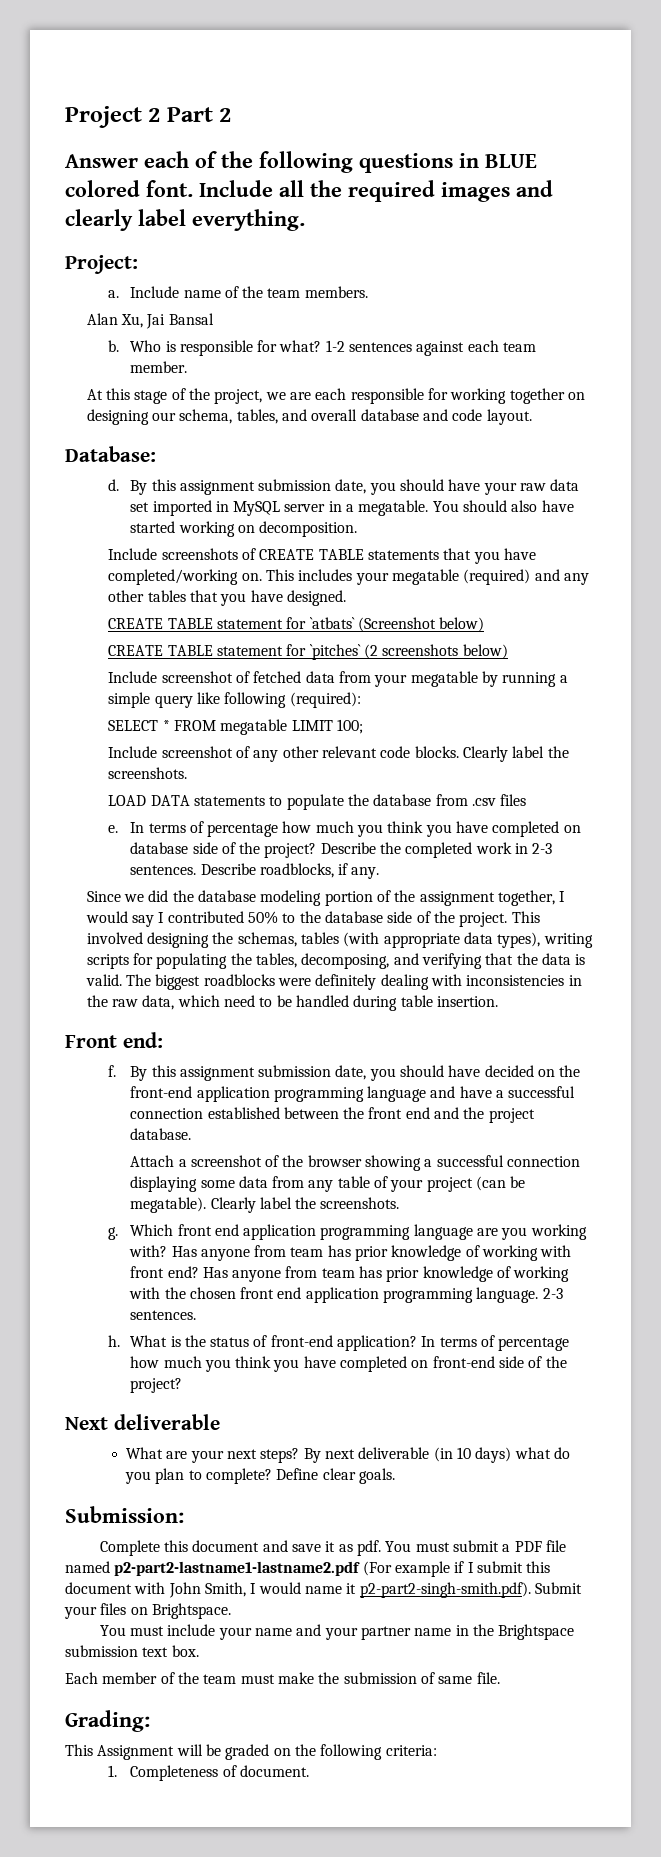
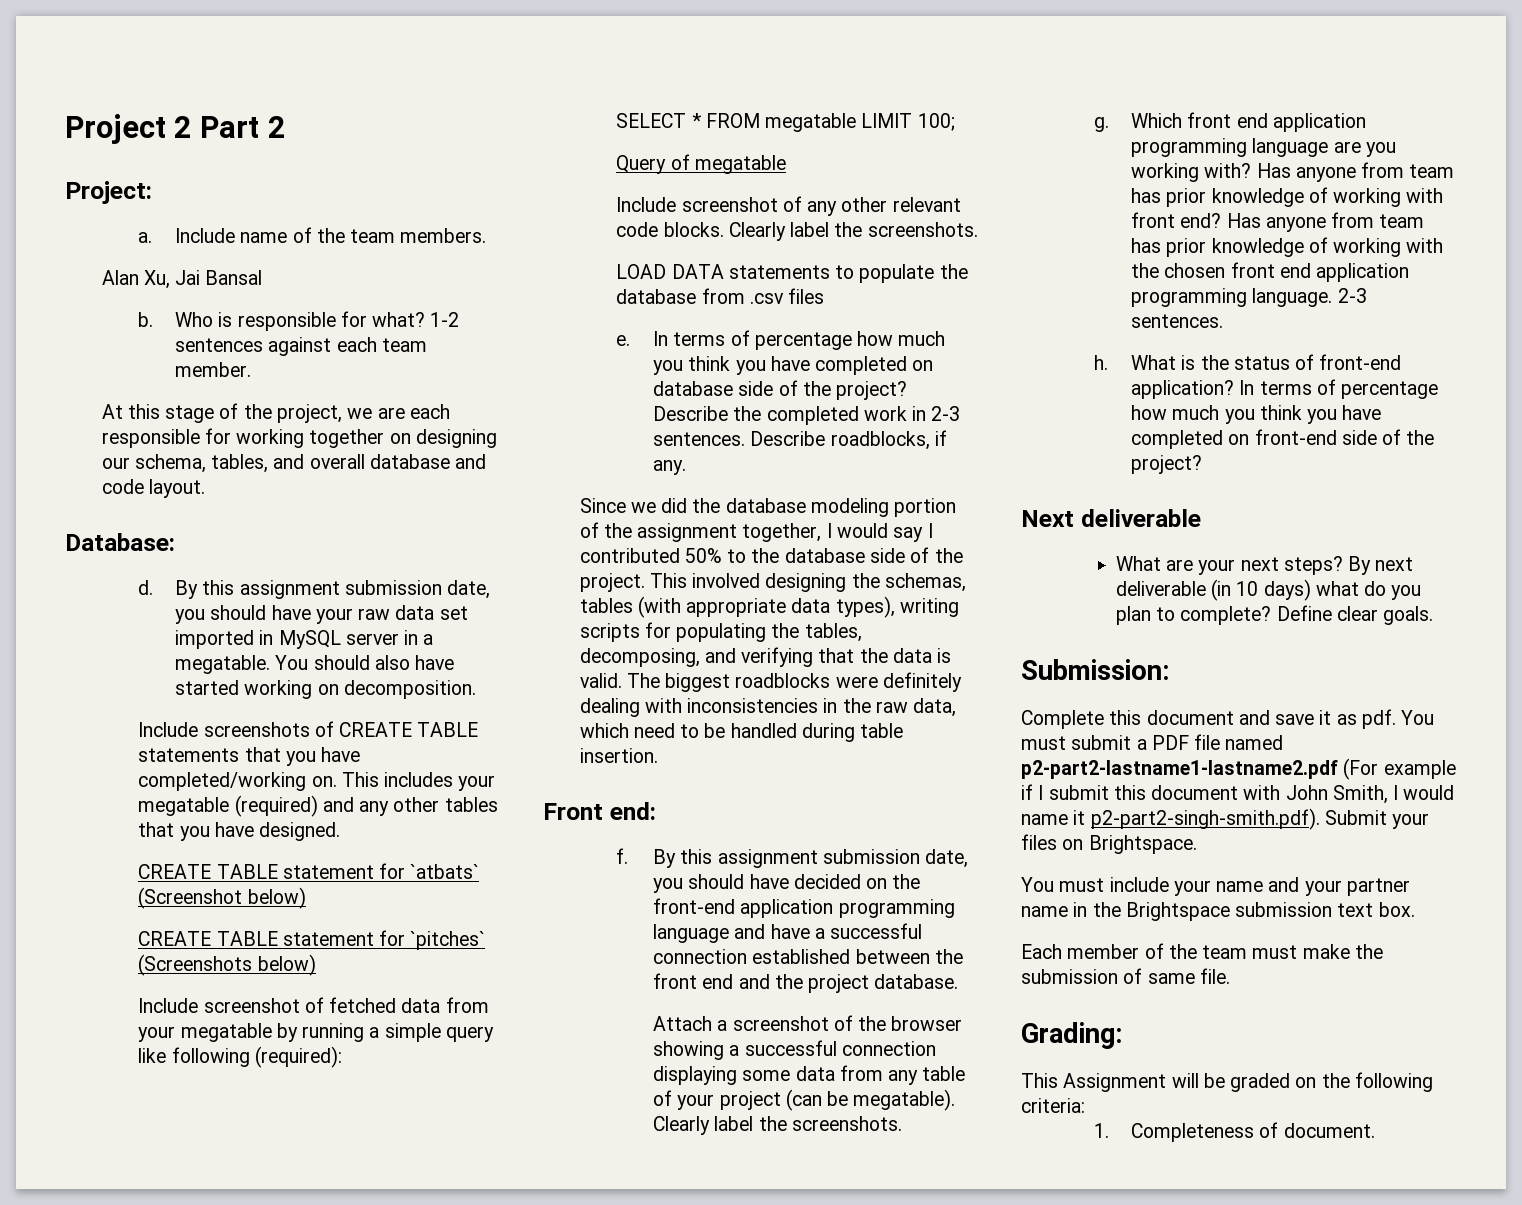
- Answer each of the following questions in BLUE colored font. Include all the required images and clearly label everything.
- CREATE TABLE statement for `pitches` (2 screenshots below)
+ CREATE TABLE statement for `pitches` (Screenshots below)
+ Query of megatable

